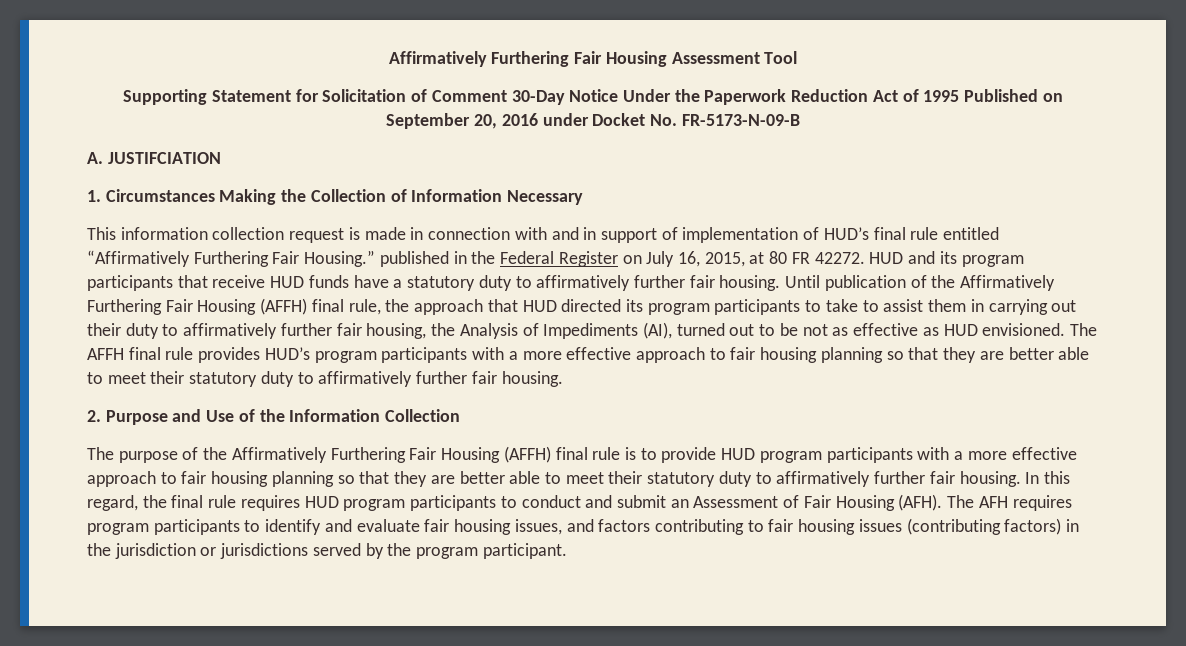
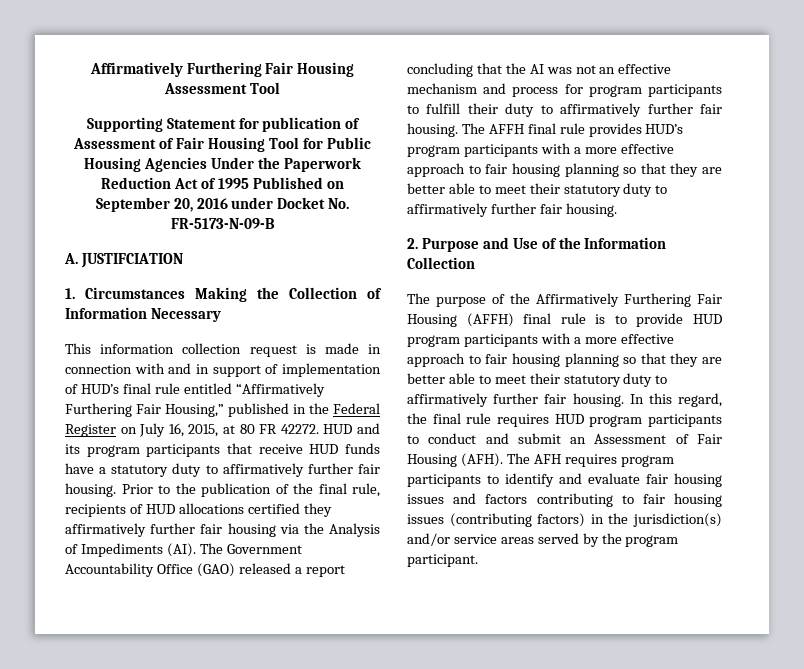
- Supporting Statement for Solicitation of Comment 30-Day Notice Under the Paperwork Reduction Act of 1995 Published on September 20, 2016 under Docket No. FR-5173-N-09-B
+ Supporting Statement for publication of Assessment of Fair Housing Tool for Public Housing Agencies Under the Paperwork Reduction Act of 1995 Published on September 20, 2016 under Docket No. FR-5173-N-09-B
- This information collection request is made in connection with and in support of implementation of HUD’s final rule entitled “Affirmatively Furthering Fair Housing.” published in the Federal Register on July 16, 2015, at 80 FR 42272.
+ This information collection request is made in connection with and in support of implementation of HUD’s final rule entitled “Affirmatively Furthering Fair Housing,” published in the Federal Register on July 16, 2015, at 80 FR 42272.
- Until publication of the Affirmatively Furthering Fair Housing (AFFH) final rule, the approach that HUD directed its program participants to take to assist them in carrying out their duty to affirmatively further fair housing, the Analysis of Impediments (AI), turned out to be not as effective as HUD envisioned.
+ Prior to the publication of the final rule, recipients of HUD allocations certified they affirmatively further fair housing via the Analysis of Impediments (AI). The Government Accountability Office (GAO) released a report concluding that the AI was not an effective mechanism and process for program participants to fulfill their duty to affirmatively further fair housing.
- The AFH requires program participants to identify and evaluate fair housing issues, and factors contributing to fair housing issues (contributing factors) in the jurisdiction or jurisdictions served by the program participant.
+ The AFH requires program participants to identify and evaluate fair housing issues and factors contributing to fair housing issues (contributing factors) in the jurisdiction(s) and/or service areas served by the program participant.

